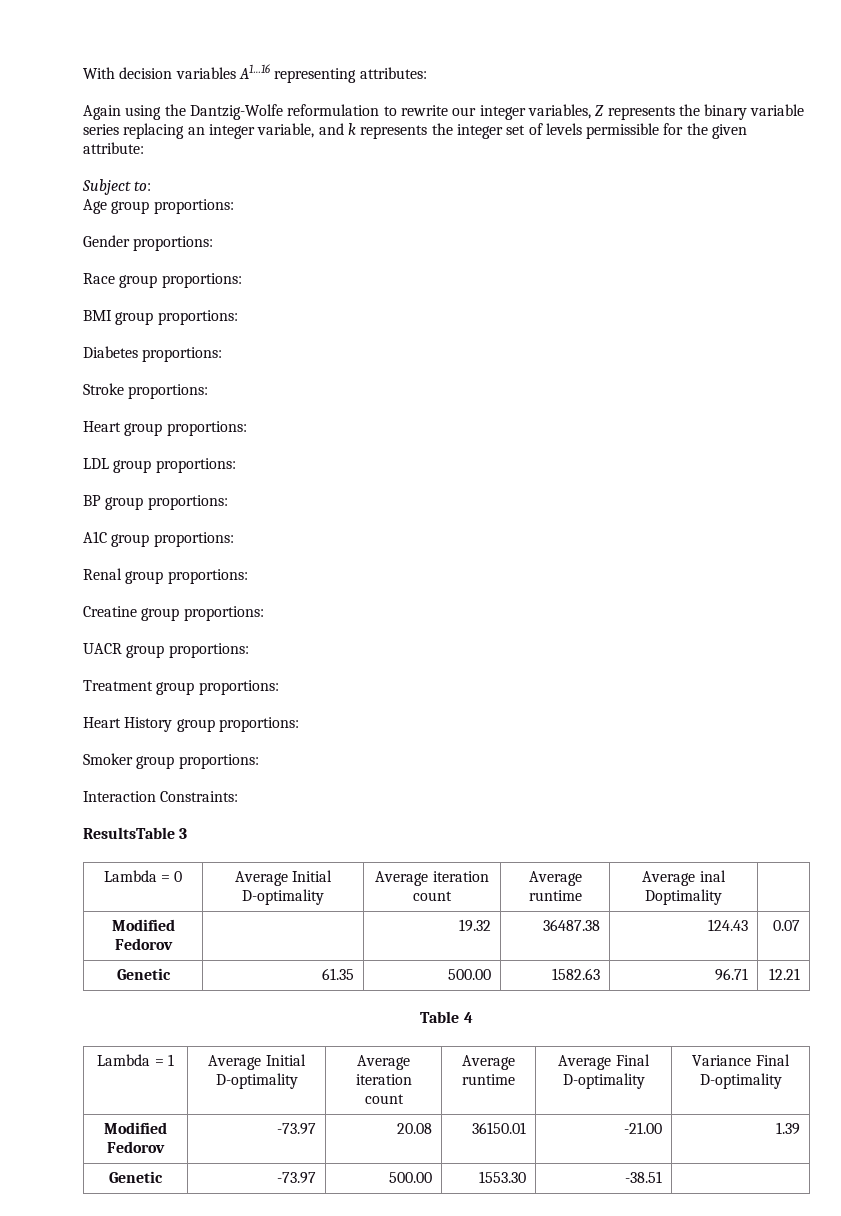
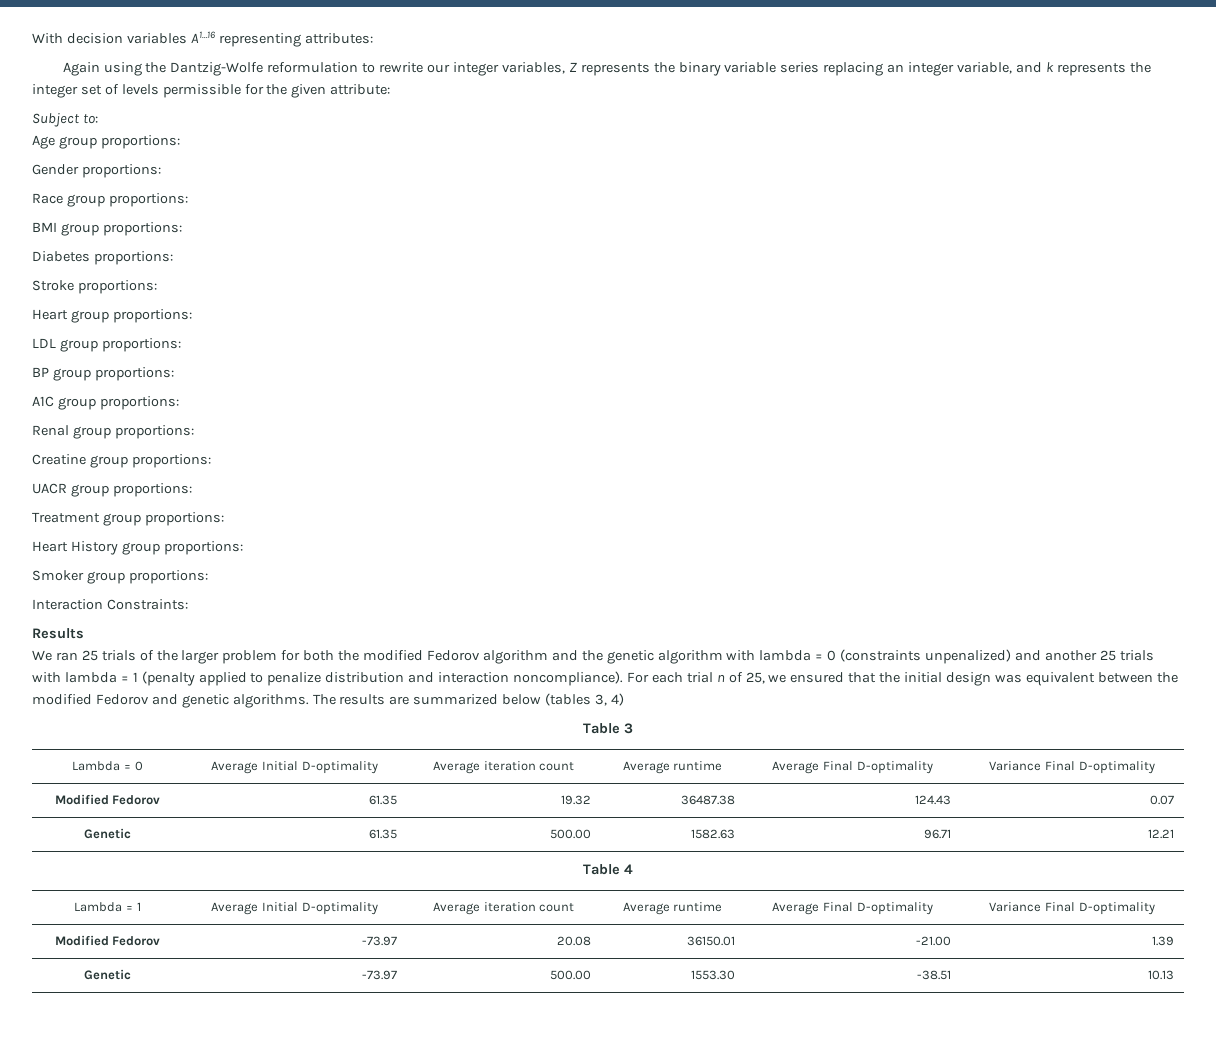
- ResultsTable 3
+ Results
+ We ran 25 trials of the larger problem for both the modified Fedorov algorithm and the genetic algorithm with lambda = 0 (constraints unpenalized) and another 25 trials with lambda = 1 (penalty applied to penalize distribution and interaction noncompliance). For each trial n of 25, we ensured that the initial design was equivalent between the modified Fedorov and genetic algorithms. The results are summarized below (tables 3, 4)
+ Table 3
- Lambda = 0 | Average Initial D-optimality | Average iteration count | Average runtime | Average inal Doptimality |
- Modified Fedorov | | 19.32 | 36487.38 | 124.43 | 0.07
+ Lambda = 0 | Average Initial D-optimality | Average iteration count | Average runtime | Average Final D-optimality | Variance Final D-optimality
+ Modified Fedorov | 61.35 | 19.32 | 36487.38 | 124.43 | 0.07
- Genetic | -73.97 | 500.00 | 1553.30 | -38.51 |
+ Genetic | -73.97 | 500.00 | 1553.30 | -38.51 | 10.13

